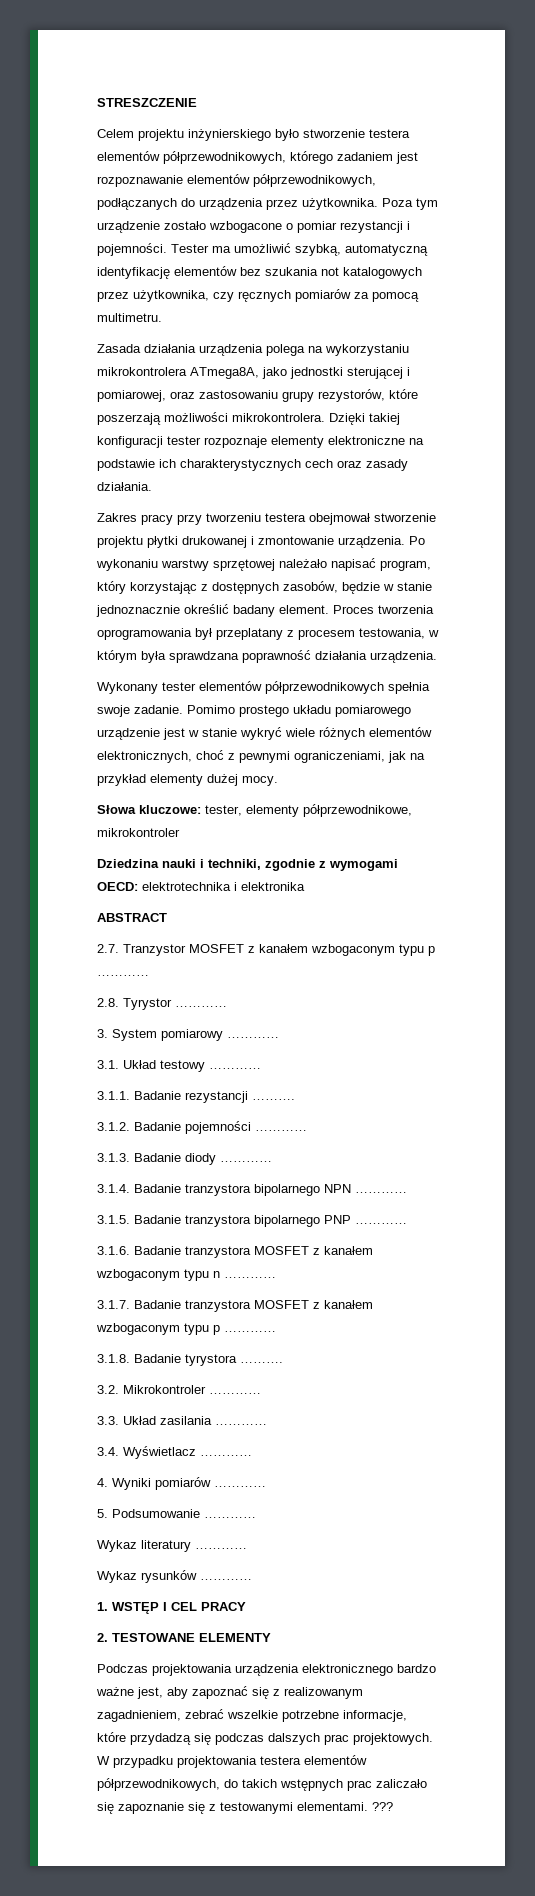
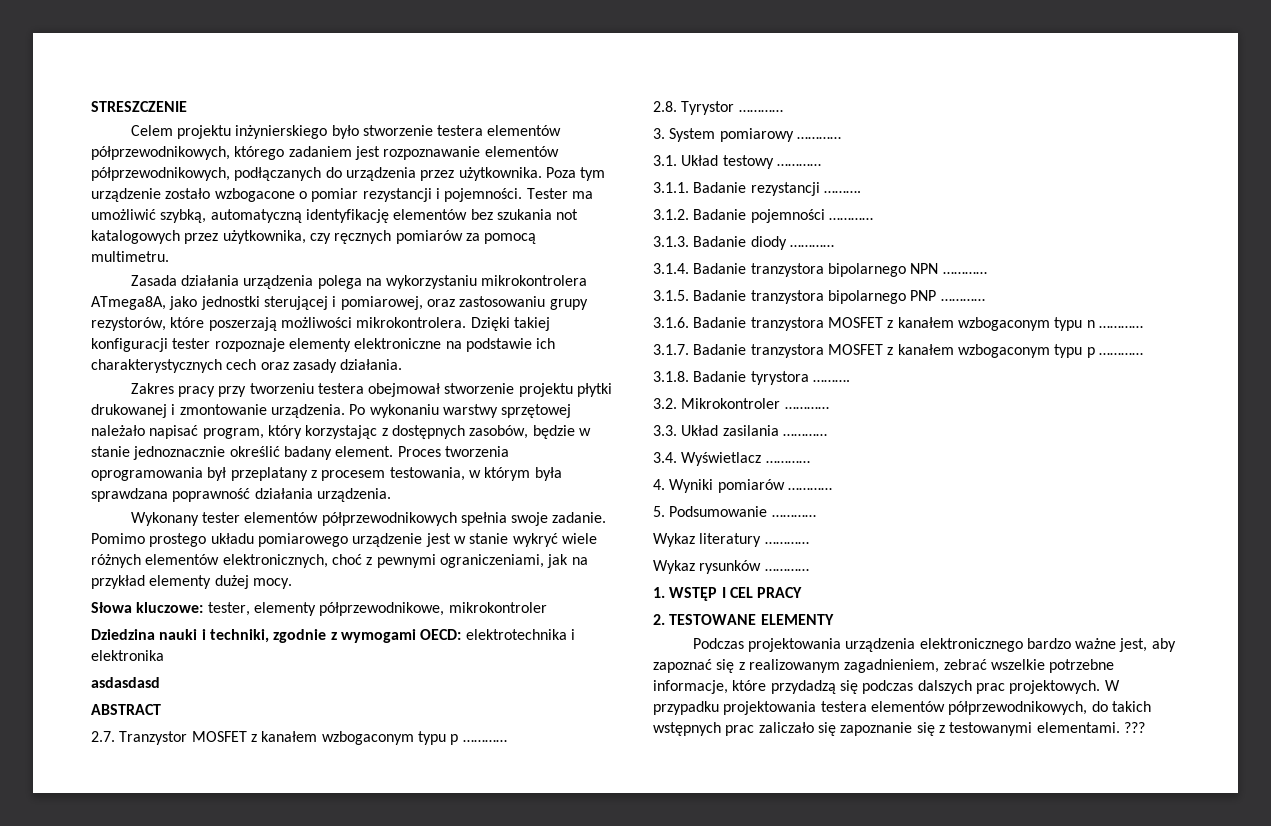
+ asdasdasd

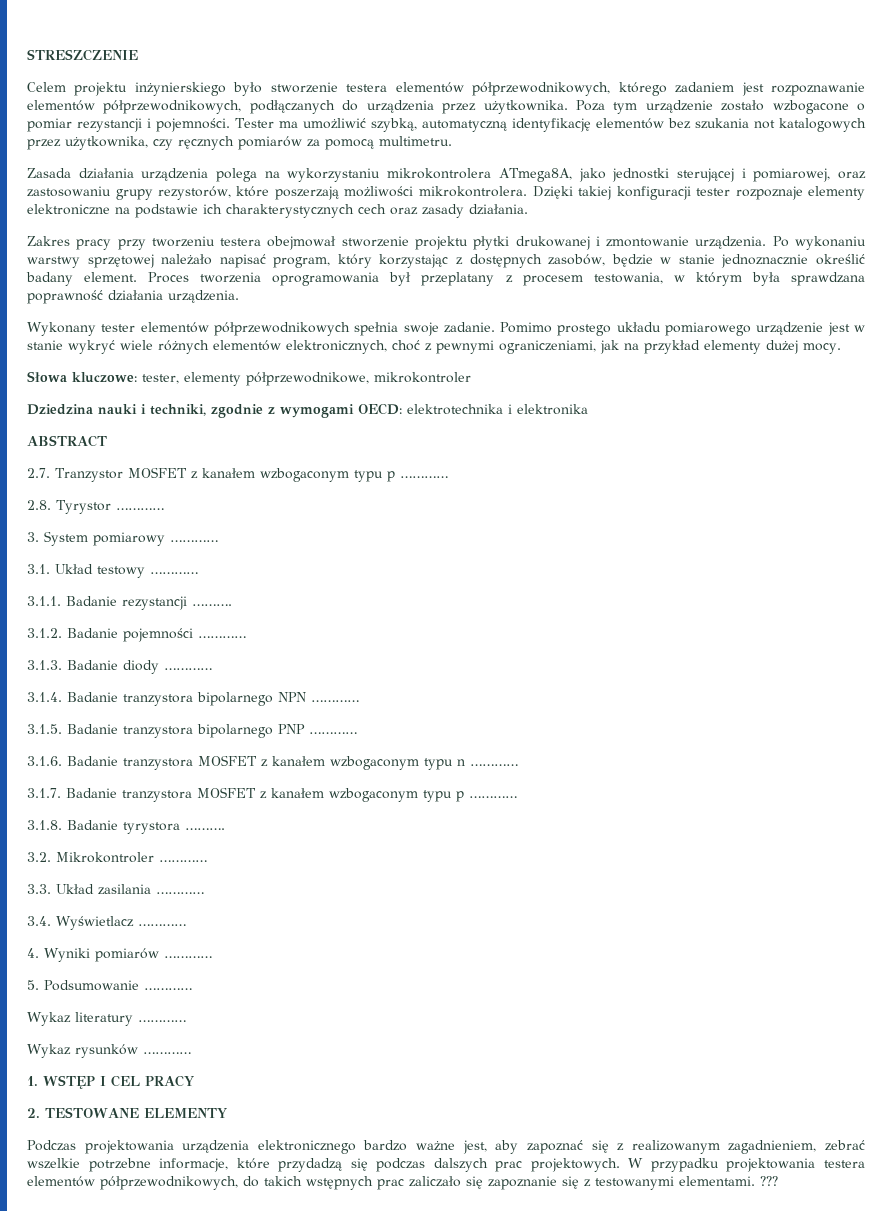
- asdasdasd

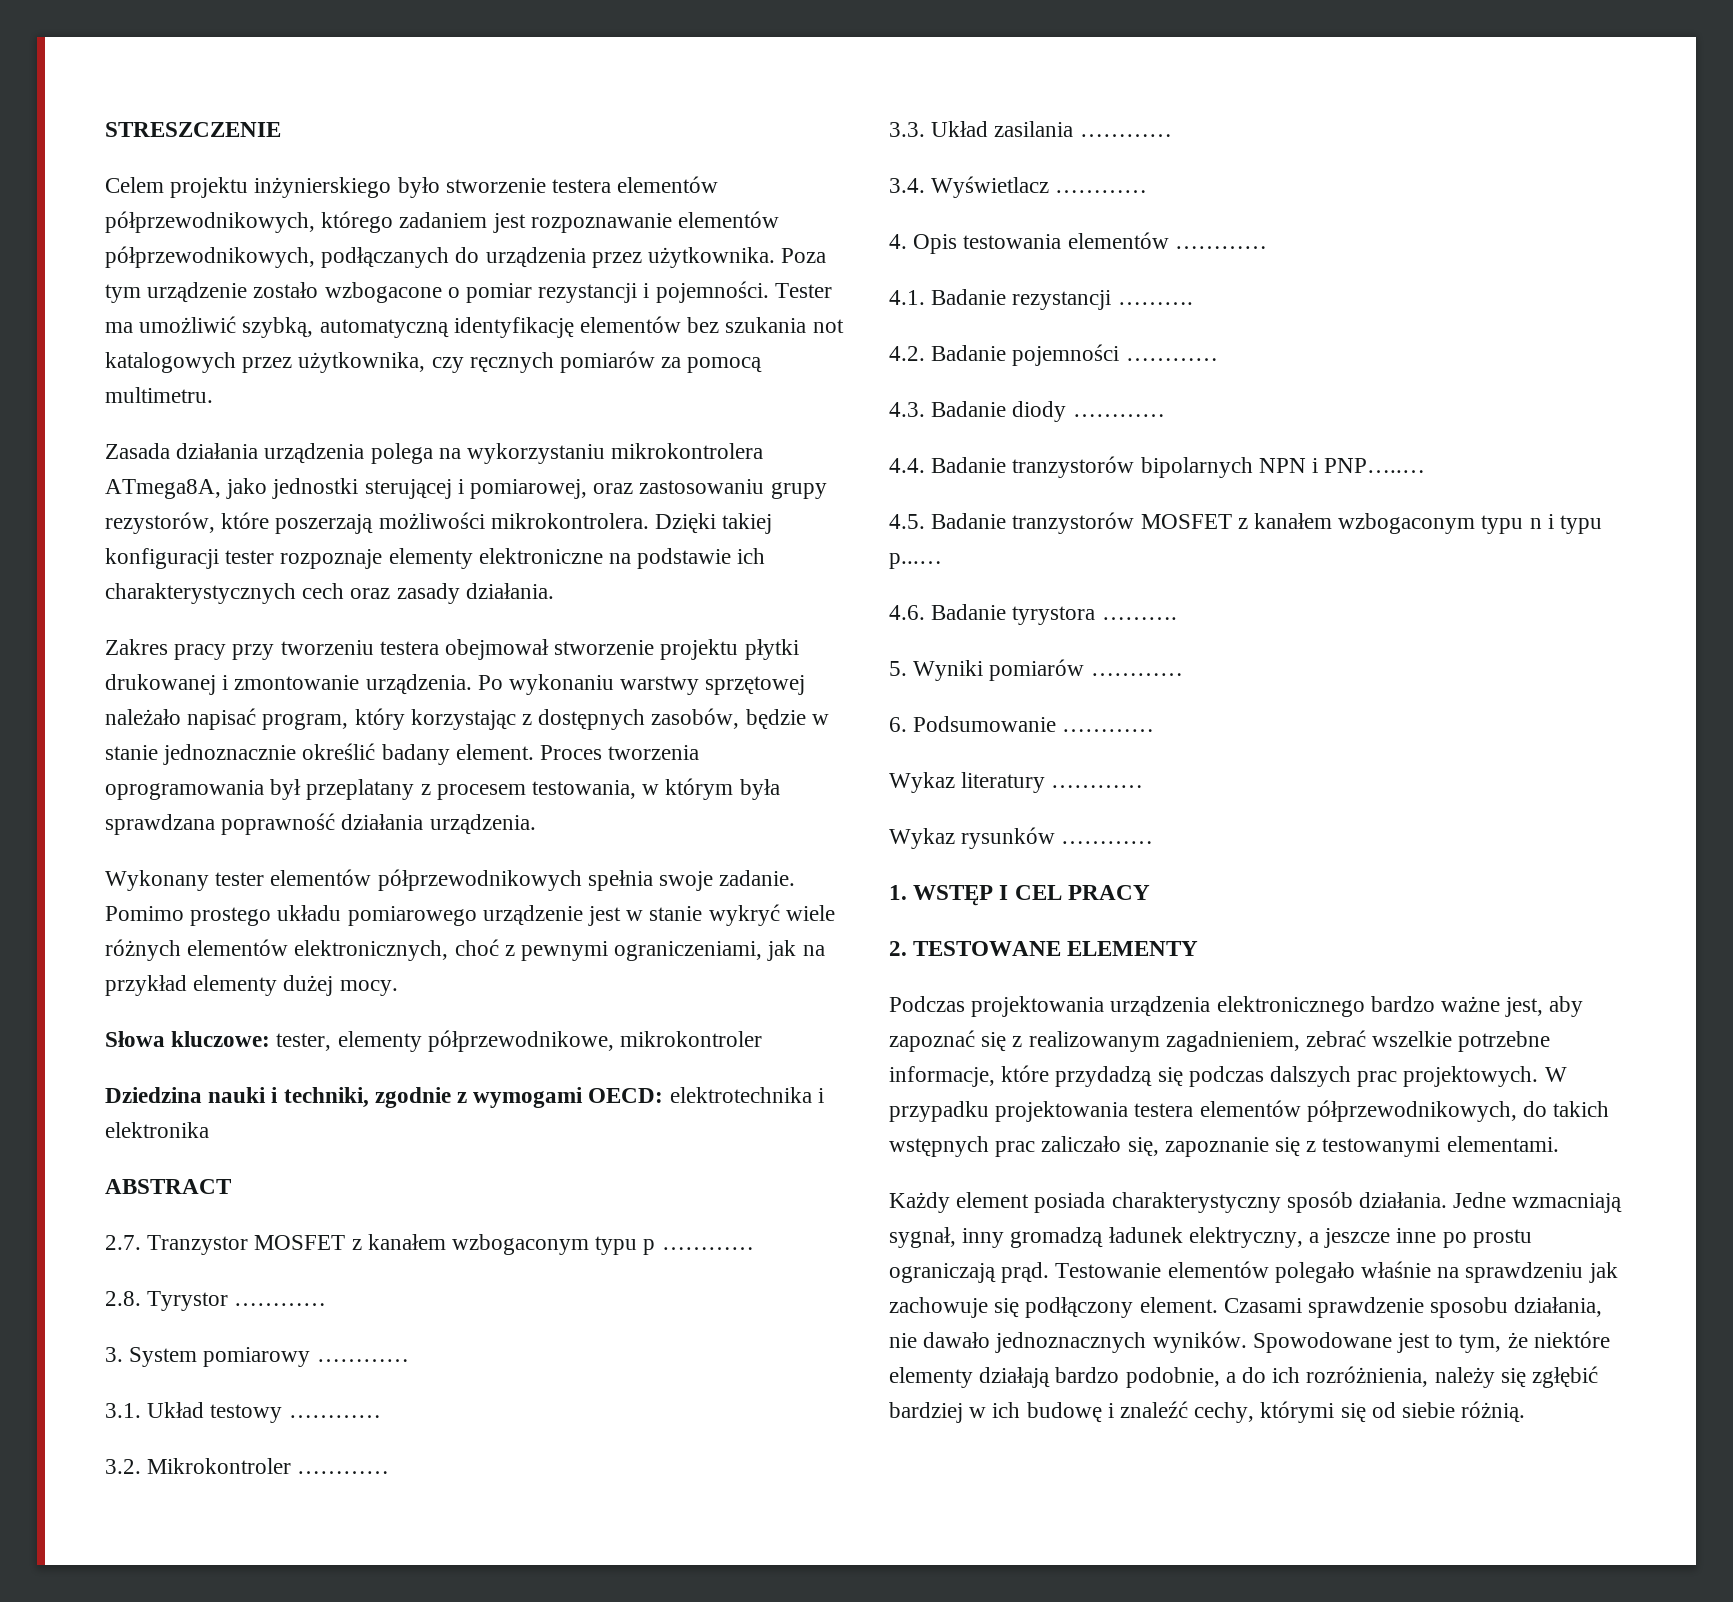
- 3.1.1. Badanie rezystancji ……….
- 3.1.2. Badanie pojemności …………
- 3.1.3. Badanie diody …………
- 3.1.4. Badanie tranzystora bipolarnego NPN …………
- 3.1.5. Badanie tranzystora bipolarnego PNP …………
- 3.1.6. Badanie tranzystora MOSFET z kanałem wzbogaconym typu n …………
- 3.1.7. Badanie tranzystora MOSFET z kanałem wzbogaconym typu p …………
- 3.1.8. Badanie tyrystora ……….
- 4. Wyniki pomiarów …………
+ 4. Opis testowania elementów …………
+ 4.1. Badanie rezystancji ……….
+ 4.2. Badanie pojemności …………
+ 4.3. Badanie diody …………
+ 4.4. Badanie tranzystorów bipolarnych NPN i PNP…..…
+ 4.5. Badanie tranzystorów MOSFET z kanałem wzbogaconym typu n i typu p...…
+ 4.6. Badanie tyrystora ……….
+ 5. Wyniki pomiarów …………
- 5. Podsumowanie …………
+ 6. Podsumowanie …………
- W przypadku projektowania testera elementów półprzewodnikowych, do takich wstępnych prac zaliczało się zapoznanie się z testowanymi elementami. ???
+ W przypadku projektowania testera elementów półprzewodnikowych, do takich wstępnych prac zaliczało się, zapoznanie się z testowanymi elementami.
+ Każdy element posiada charakterystyczny sposób działania. Jedne wzmacniają sygnał, inny gromadzą ładunek elektryczny, a jeszcze inne po prostu ograniczają prąd. Testowanie elementów polegało właśnie na sprawdzeniu jak zachowuje się podłączony element. Czasami sprawdzenie sposobu działania, nie dawało jednoznacznych wyników. Spowodowane jest to tym, że niektóre elementy działają bardzo podobnie, a do ich rozróżnienia, należy się zgłębić bardziej w ich budowę i znaleźć cechy, którymi się od siebie różnią.

